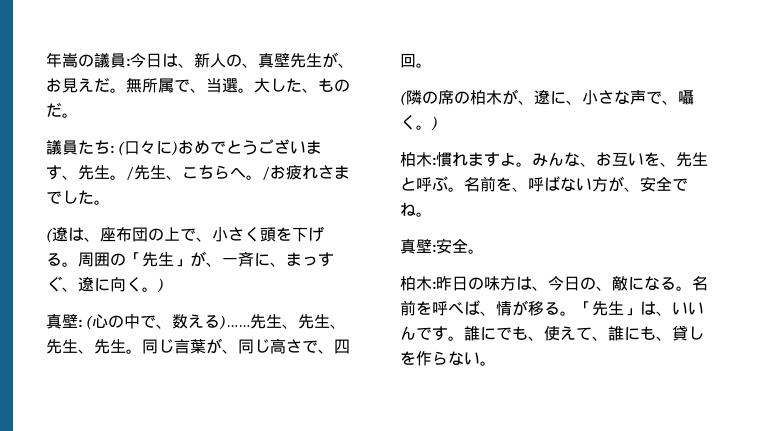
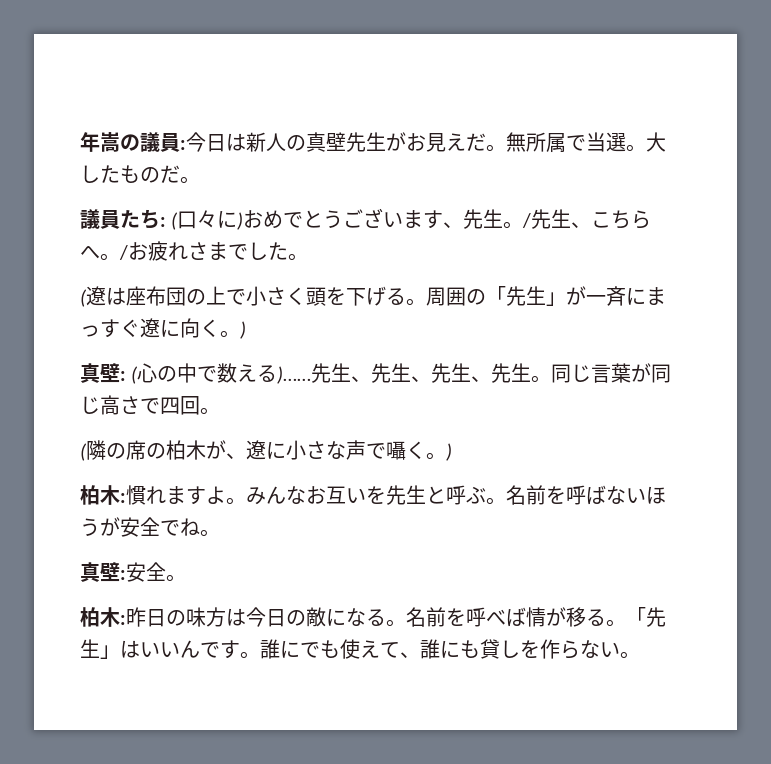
- 年嵩の議員:今日は、新人の、真壁先生が、お見えだ。
+ 年嵩の議員:今日は新人の真壁先生がお見えだ。
- 無所属で、当選。
+ 無所属で当選。
- 大した、ものだ。
+ 大したものだ。
- (遼は、座布団の上で、小さく頭を下げる。
+ (遼は座布団の上で小さく頭を下げる。
- 周囲の「先生」が、一斉に、まっすぐ、遼に向く。)
+ 周囲の「先生」が一斉にまっすぐ遼に向く。)
- 真壁: (心の中で、数える)……
+ 真壁: (心の中で数える)……
- 同じ言葉が、同じ高さで、四回。
+ 同じ言葉が同じ高さで四回。
- (隣の席の柏木が、遼に、小さな声で、囁く。)
+ (隣の席の柏木が、遼に小さな声で囁く。)
- みんな、お互いを、先生と呼ぶ。
+ みんなお互いを先生と呼ぶ。
- 名前を、呼ばない方が、安全でね。
+ 名前を呼ばないほうが安全でね。
- 柏木:昨日の味方は、今日の、敵になる。
+ 柏木:昨日の味方は今日の敵になる。
- 名前を呼べば、情が移る。
+ 名前を呼べば情が移る。
- 「先生」は、いいんです。
+ 「先生」はいいんです。
- 誰にでも、使えて、誰にも、貸しを作らない。
+ 誰にでも使えて、誰にも貸しを作らない。

